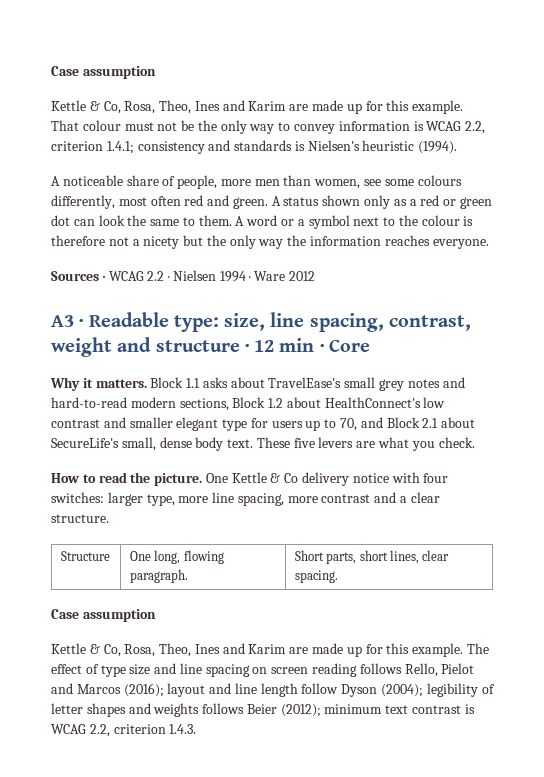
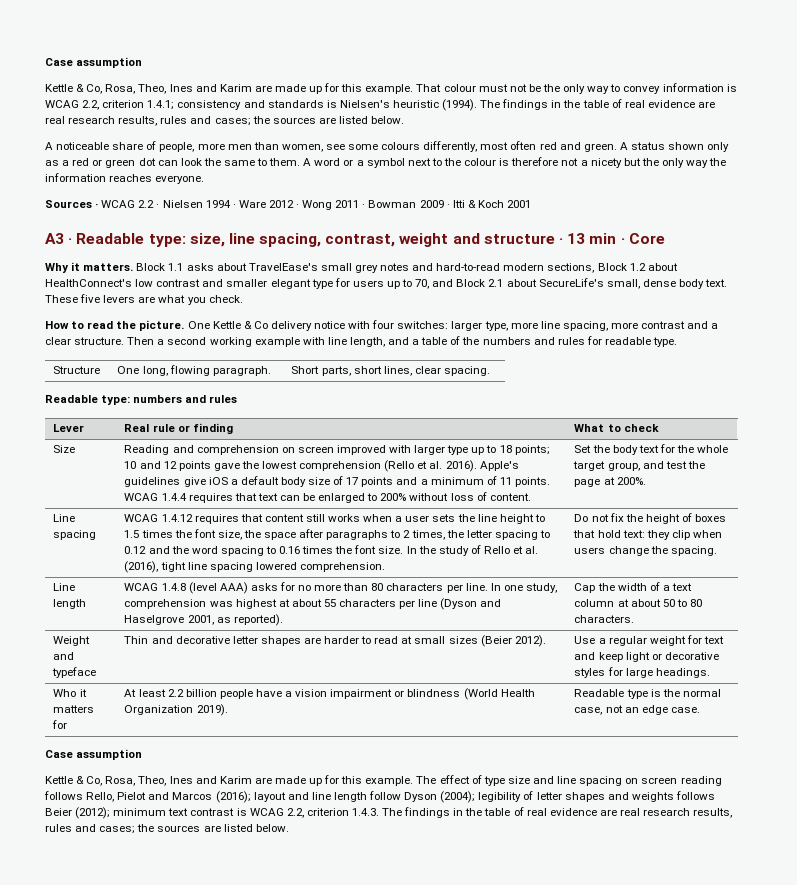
- That colour must not be the only way to convey information is WCAG 2.2, criterion 1.4.1; consistency and standards is Nielsen's heuristic (1994).
+ That colour must not be the only way to convey information is WCAG 2.2, criterion 1.4.1; consistency and standards is Nielsen's heuristic (1994). The findings in the table of real evidence are real research results, rules and cases; the sources are listed below.
- Sources · WCAG 2.2 · Nielsen 1994 · Ware 2012
+ Sources · WCAG 2.2 · Nielsen 1994 · Ware 2012 · Wong 2011 · Bowman 2009 · Itti & Koch 2001
- A3 · Readable type: size, line spacing, contrast, weight and structure · 12 min · Core
+ A3 · Readable type: size, line spacing, contrast, weight and structure · 13 min · Core
+ Then a second working example with line length, and a table of the numbers and rules for readable type.
+ Readable type: numbers and rules
+ Lever | Real rule or finding | What to check
+ Size | Reading and comprehension on screen improved with larger type up to 18 points; 10 and 12 points gave the lowest comprehension (Rello et al. 2016). Apple's guidelines give iOS a default body size of 17 points and a minimum of 11 points. WCAG 1.4.4 requires that text can be enlarged to 200% without loss of content. | Set the body text for the whole target group, and test the page at 200%.
+ Line spacing | WCAG 1.4.12 requires that content still works when a user sets the line height to 1.5 times the font size, the space after paragraphs to 2 times, the letter spacing to 0.12 and the word spacing to 0.16 times the font size. In the study of Rello et al. (2016), tight line spacing lowered comprehension. | Do not fix the height of boxes that hold text: they clip when users change the spacing.
+ Line length | WCAG 1.4.8 (level AAA) asks for no more than 80 characters per line. In one study, comprehension was highest at about 55 characters per line (Dyson and Haselgrove 2001, as reported). | Cap the width of a text column at about 50 to 80 characters.
+ Weight and typeface | Thin and decorative letter shapes are harder to read at small sizes (Beier 2012). | Use a regular weight for text and keep light or decorative styles for large headings.
+ Who it matters for | At least 2.2 billion people have a vision impairment or blindness (World Health Organization 2019). | Readable type is the normal case, not an edge case.
- The effect of type size and line spacing on screen reading follows Rello, Pielot and Marcos (2016); layout and line length follow Dyson (2004); legibility of letter shapes and weights follows Beier (2012); minimum text contrast is WCAG 2.2, criterion 1.4.3.
+ The effect of type size and line spacing on screen reading follows Rello, Pielot and Marcos (2016); layout and line length follow Dyson (2004); legibility of letter shapes and weights follows Beier (2012); minimum text contrast is WCAG 2.2, criterion 1.4.3. The findings in the table of real evidence are real research results, rules and cases; the sources are listed below.

